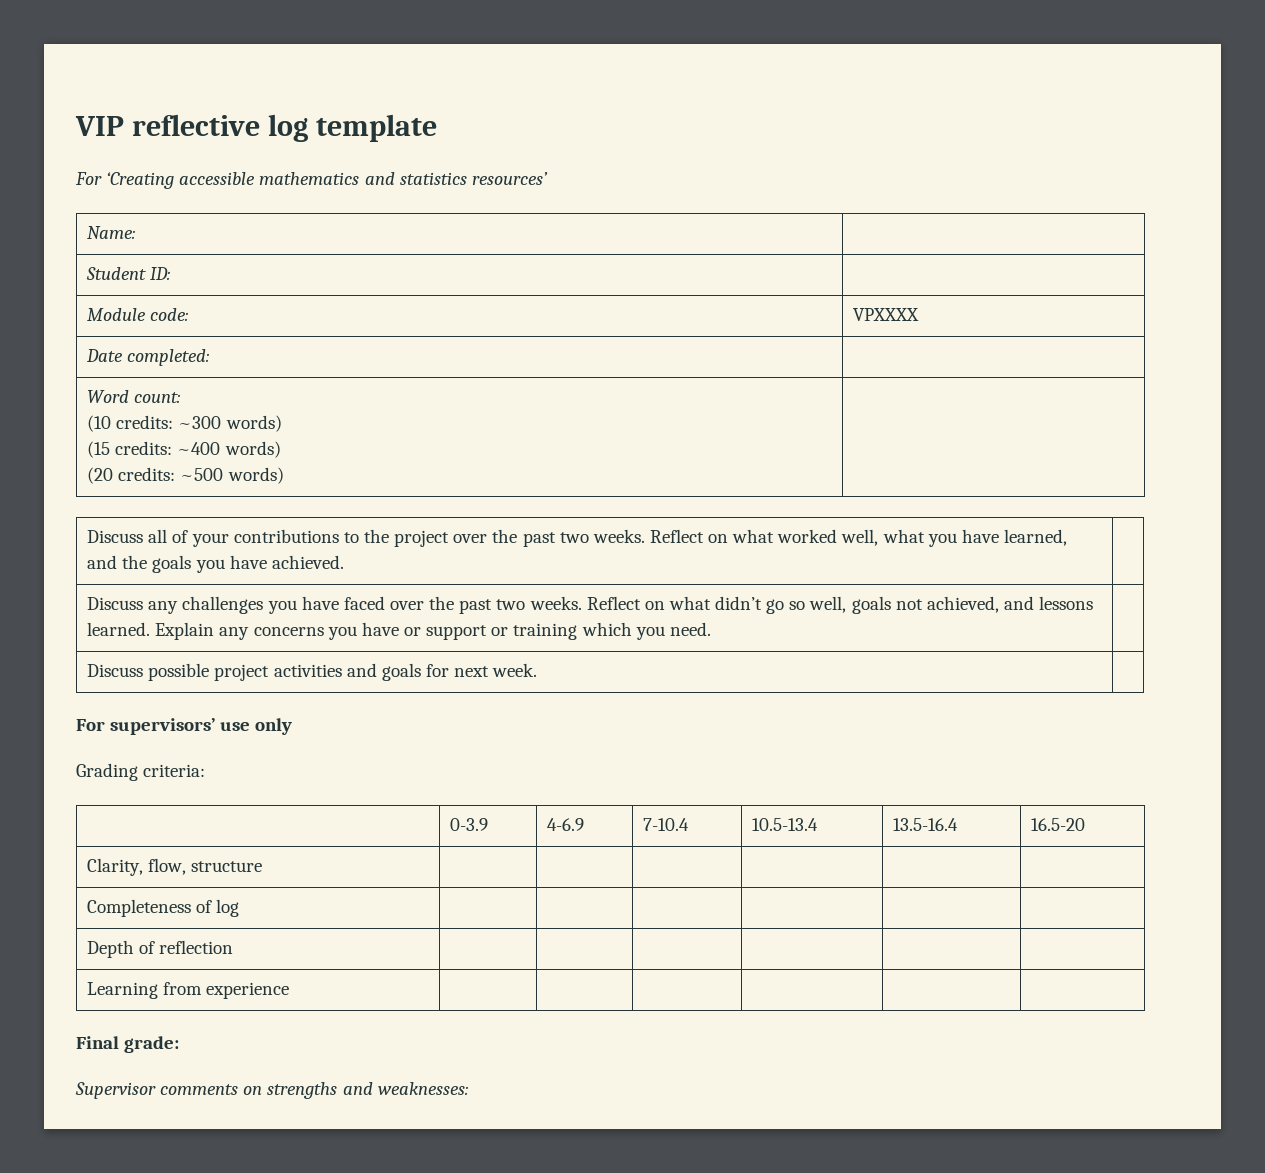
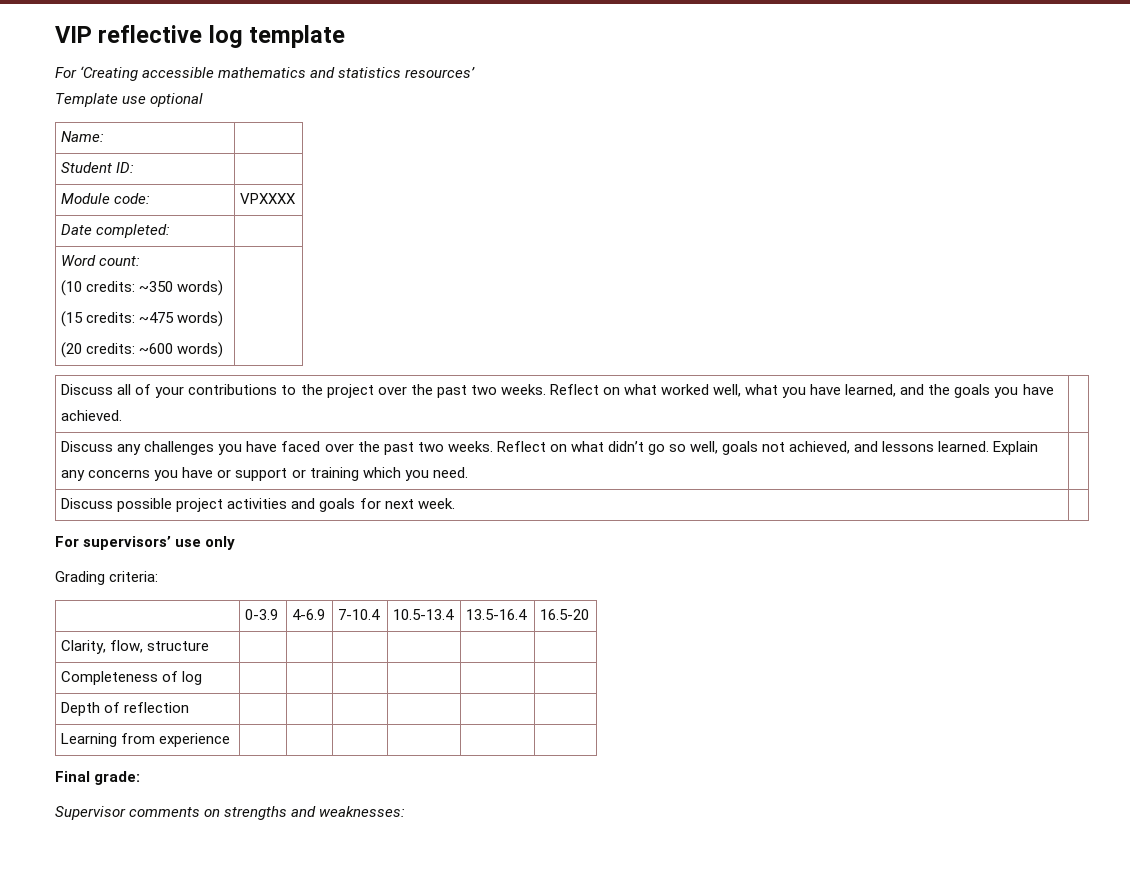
+ Template use optional
  Word count:
- (10 credits: ~300 words)
- (15 credits: ~400 words)
- (20 credits: ~500 words) |
+ (10 credits: ~350 words)
+ (15 credits: ~475 words)
+ (20 credits: ~600 words) |

